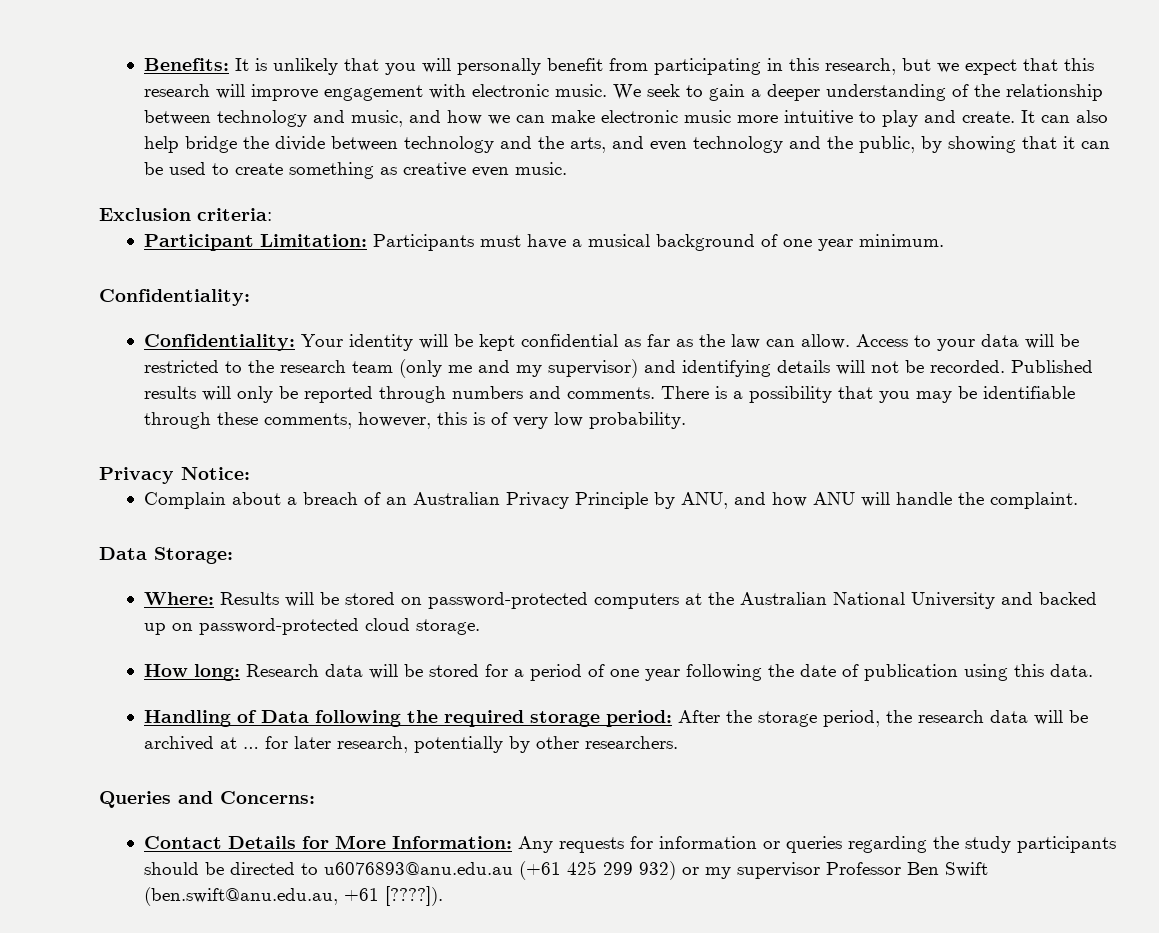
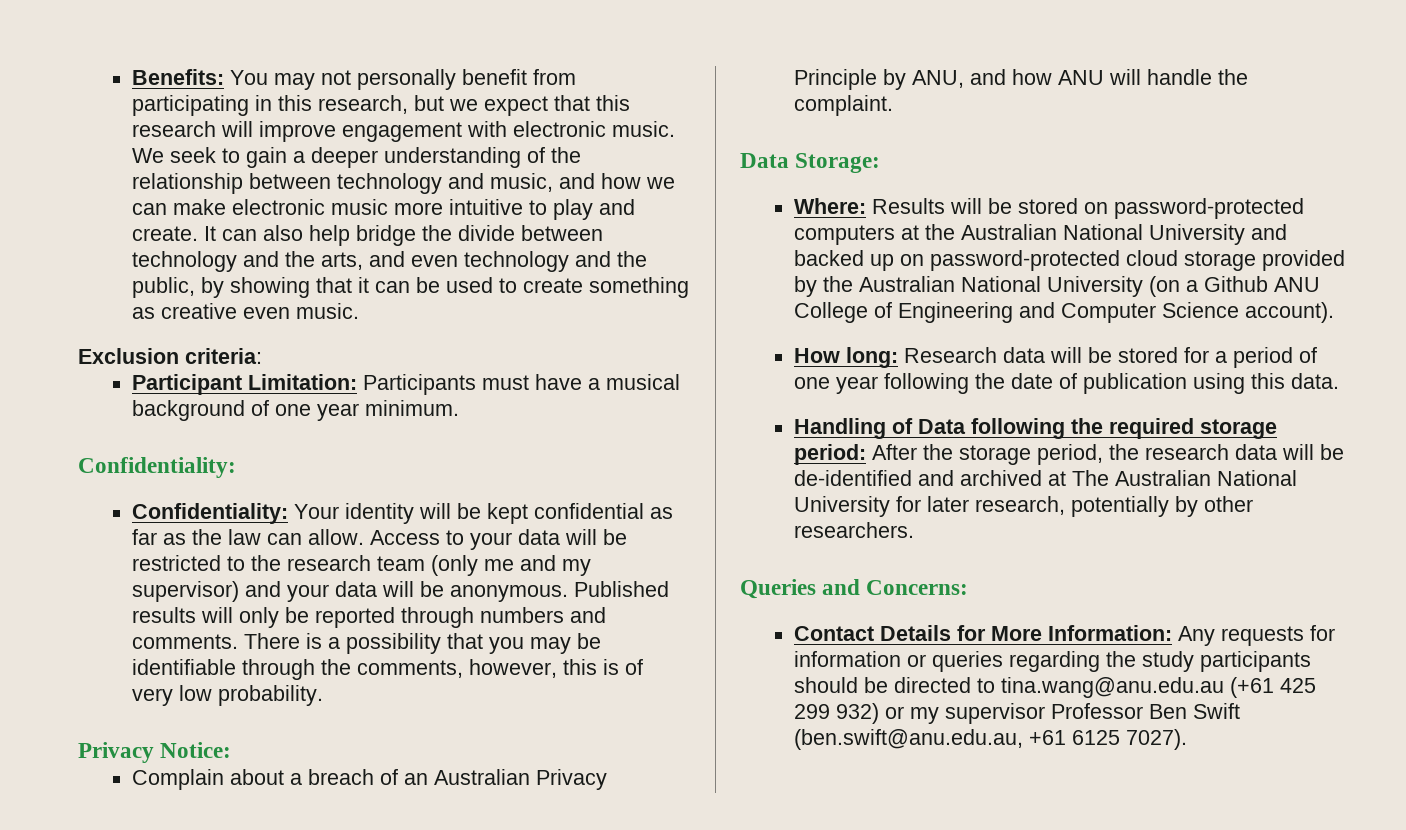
- Benefits: It is unlikely that you will personally benefit from participating in this research, but we expect that this research will improve engagement with electronic music.
+ Benefits: You may not personally benefit from participating in this research, but we expect that this research will improve engagement with electronic music.
- Access to your data will be restricted to the research team (only me and my supervisor) and identifying details will not be recorded.
+ Access to your data will be restricted to the research team (only me and my supervisor) and your data will be anonymous.
- There is a possibility that you may be identifiable through these comments, however, this is of very low probability.
+ There is a possibility that you may be identifiable through the comments, however, this is of very low probability.
- Where: Results will be stored on password-protected computers at the Australian National University and backed up on password-protected cloud storage.
+ Where: Results will be stored on password-protected computers at the Australian National University and backed up on password-protected cloud storage provided by the Australian National University (on a Github ANU College of Engineering and Computer Science account).
- Handling of Data following the required storage period: After the storage period, the research data will be archived at … for later research, potentially by other researchers.
+ Handling of Data following the required storage period: After the storage period, the research data will be de-identified and archived at The Australian National University for later research, potentially by other researchers.
- Contact Details for More Information: Any requests for information or queries regarding the study participants should be directed to u6076893@anu.edu.au (+61 425 299 932) or my supervisor Professor Ben Swift (ben.swift@anu.edu.au, +61 [????]).
+ Contact Details for More Information: Any requests for information or queries regarding the study participants should be directed to tina.wang@anu.edu.au (+61 425 299 932) or my supervisor Professor Ben Swift (ben.swift@anu.edu.au, +61 6125 7027).

